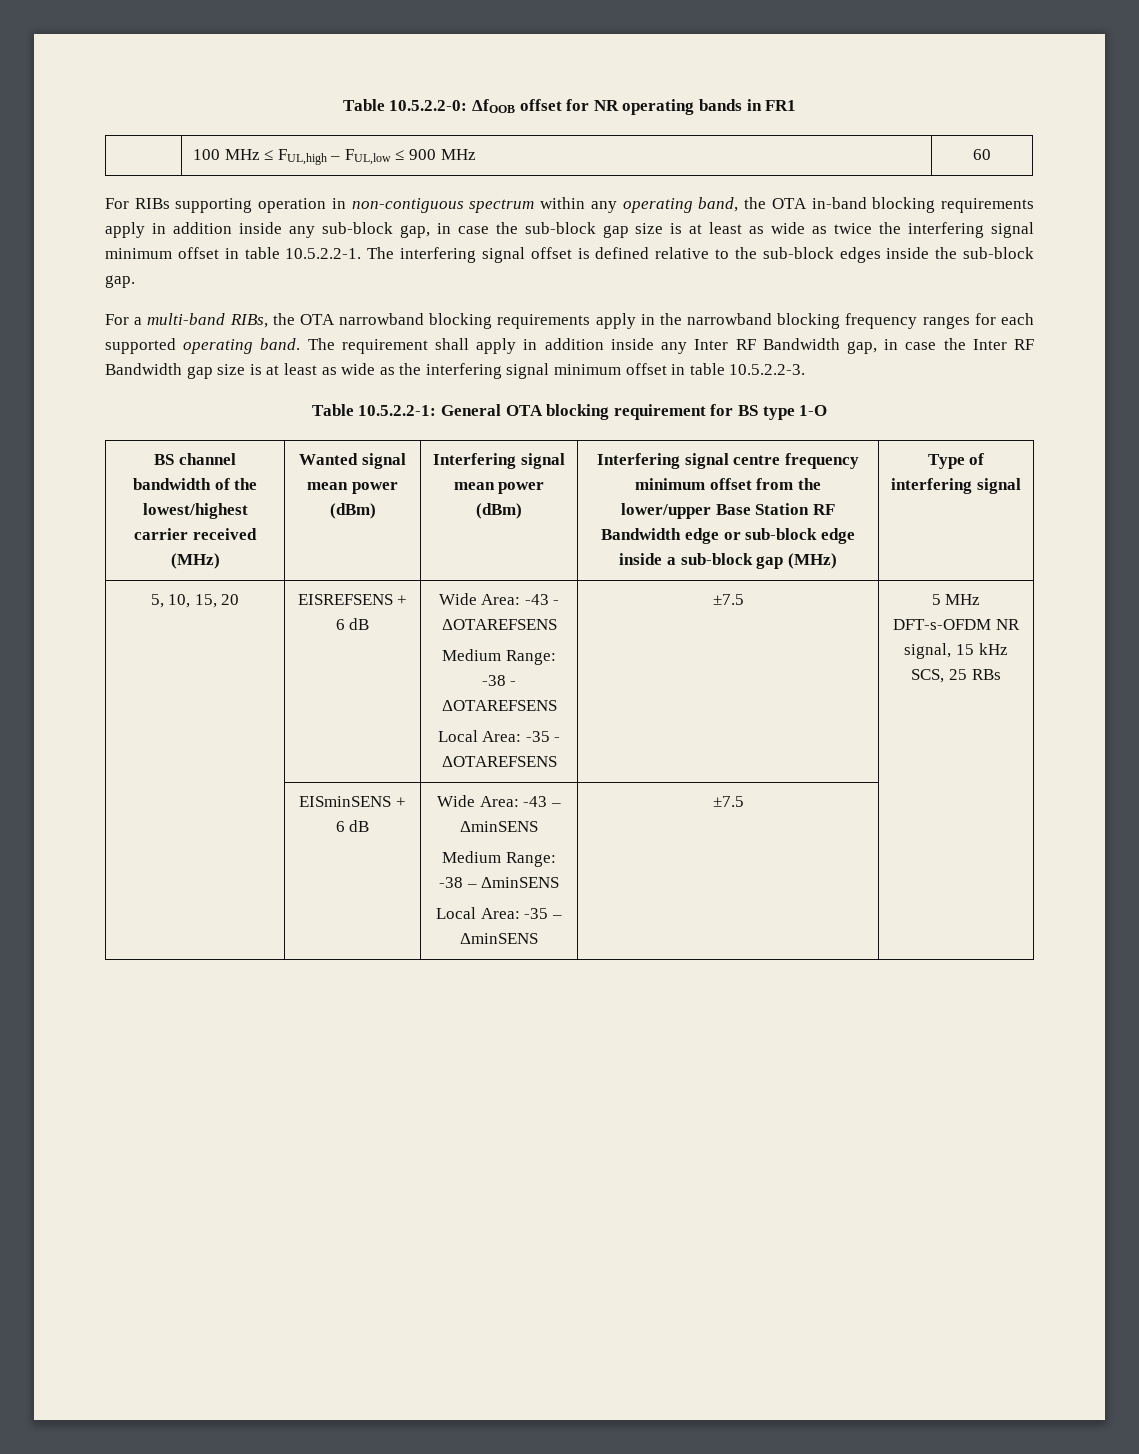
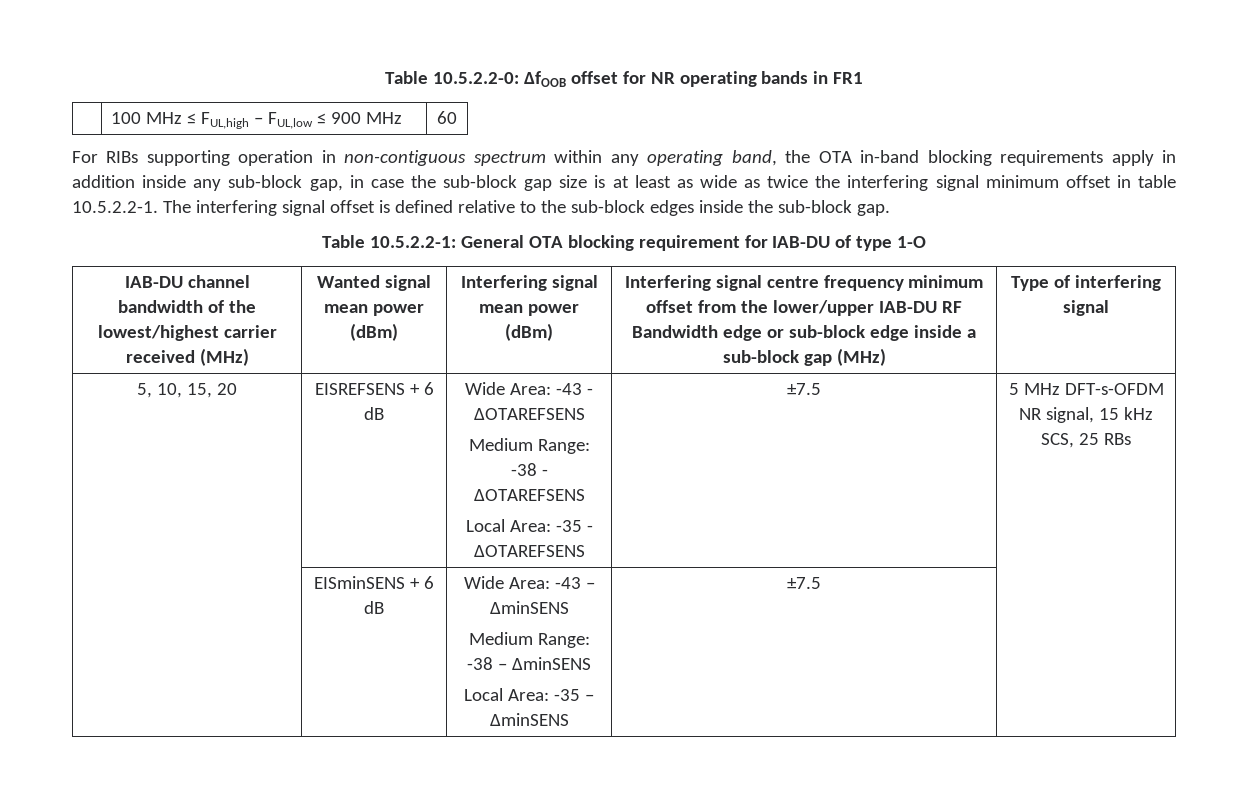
- For a multi-band RIBs, the OTA narrowband blocking requirements apply in the narrowband blocking frequency ranges for each supported operating band. The requirement shall apply in addition inside any Inter RF Bandwidth gap, in case the Inter RF Bandwidth gap size is at least as wide as the interfering signal minimum offset in table 10.5.2.2-3.
- Table 10.5.2.2-1: General OTA blocking requirement for BS type 1-O
+ Table 10.5.2.2-1: General OTA blocking requirement for IAB-DU of type 1-O
- BS channel bandwidth of the lowest/highest carrier received (MHz)
+ IAB-DU channel bandwidth of the lowest/highest carrier received (MHz)
- Interfering signal centre frequency minimum offset from the lower/upper Base Station RF Bandwidth edge or sub-block edge inside a sub-block gap (MHz)
+ Interfering signal centre frequency minimum offset from the lower/upper IAB-DU RF Bandwidth edge or sub-block edge inside a sub-block gap (MHz)

